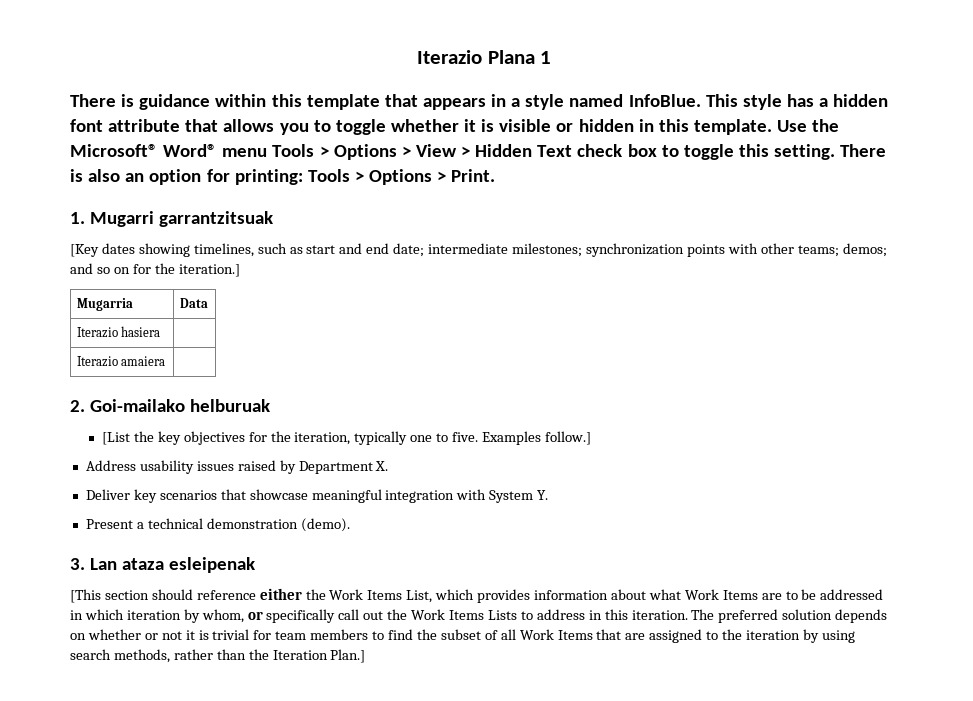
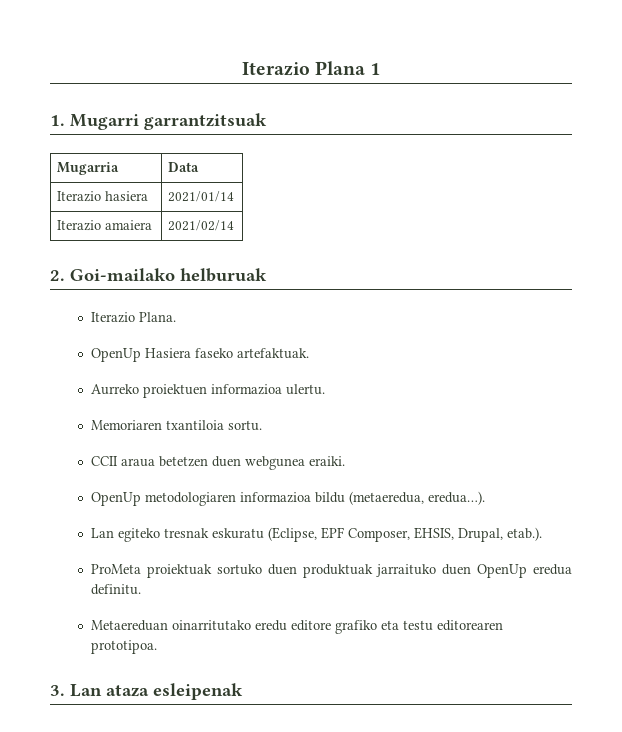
- There is guidance within this template that appears in a style named InfoBlue. This style has a hidden font attribute that allows you to toggle whether it is visible or hidden in this template. Use the Microsoft® Word® menu Tools > Options > View > Hidden Text check box to toggle this setting. There is also an option for printing: Tools > Options > Print.
  1. Mugarri garrantzitsuak
- [Key dates showing timelines, such as start and end date; intermediate milestones; synchronization points with other teams; demos; and so on for the iteration.]
- Iterazio hasiera |
+ Iterazio hasiera | 2021/01/14
- Iterazio amaiera |
+ Iterazio amaiera | 2021/02/14
- [List the key objectives for the iteration, typically one to five. Examples follow.]
- Address usability issues raised by Department X.
- Deliver key scenarios that showcase meaningful integration with System Y.
- Present a technical demonstration (demo).
+ Iterazio Plana.
+ OpenUp Hasiera faseko artefaktuak.
+ Aurreko proiektuen informazioa ulertu.
+ Memoriaren txantiloia sortu.
+ CCII araua betetzen duen webgunea eraiki.
+ OpenUp metodologiaren informazioa bildu (metaeredua, eredua…).
+ Lan egiteko tresnak eskuratu (Eclipse, EPF Composer, EHSIS, Drupal, etab.).
+ ProMeta proiektuak sortuko duen produktuak jarraituko duen OpenUp eredua definitu.
+ Metaereduan oinarritutako eredu editore grafiko eta testu editorearen prototipoa.
  3. Lan ataza esleipenak
- [This section should reference either the Work Items List, which provides information about what Work Items are to be addressed in which iteration by whom, or specifically call out the Work Items Lists to address in this iteration. The preferred solution depends on whether or not it is trivial for team members to find the subset of all Work Items that are assigned to the iteration by using search methods, rather than the Iteration Plan.]

